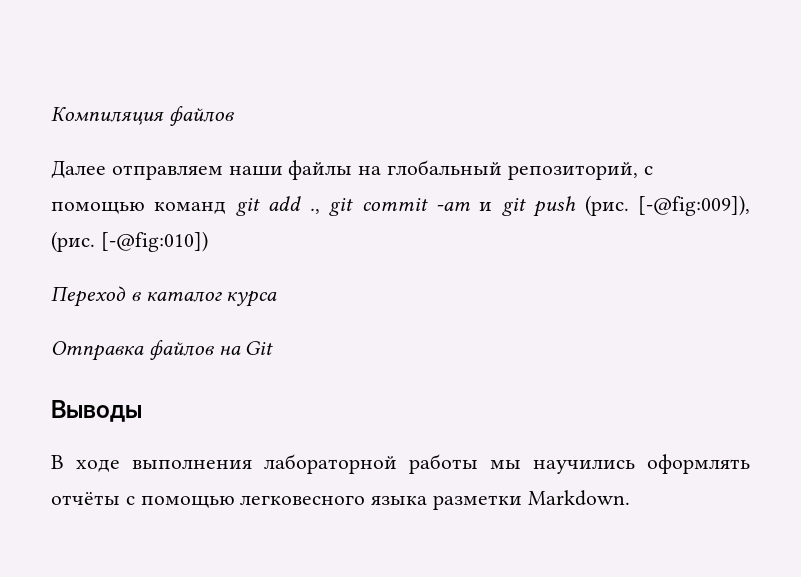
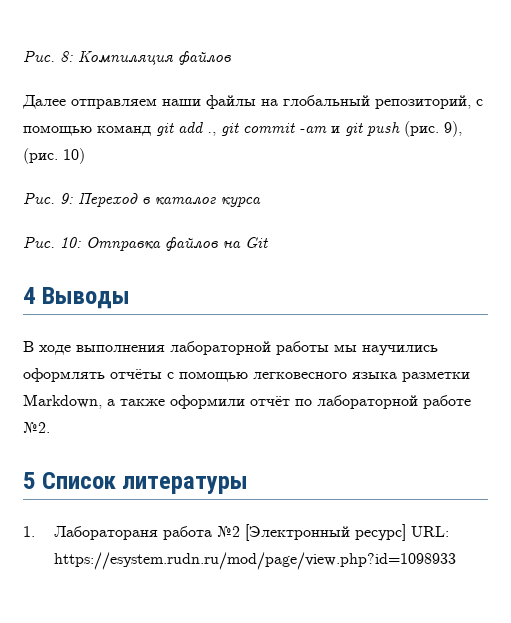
- Компиляция файлов
+ Рис. 8: Компиляция файлов
- [-@fig:009]), (рис. [-@fig:010])
- Переход в каталог курса
+ 9), (рис. 10)
+ Рис. 9: Переход в каталог курса
- Отправка файлов на Git
+ Рис. 10: Отправка файлов на Git
- Выводы
+ 4 Выводы
- В ходе выполнения лабораторной работы мы научились оформлять отчёты с помощью легковесного языка разметки Markdown.
+ В ходе выполнения лабораторной работы мы научились оформлять отчёты с помощью легковесного языка разметки Markdown, а также оформили отчёт по лабораторной работе №2.
+ 5 Список литературы
+ 1. Лаборатораня работа №2 [Электронный ресурс] URL: https://esystem.rudn.ru/mod/page/view.php?id=1098933

